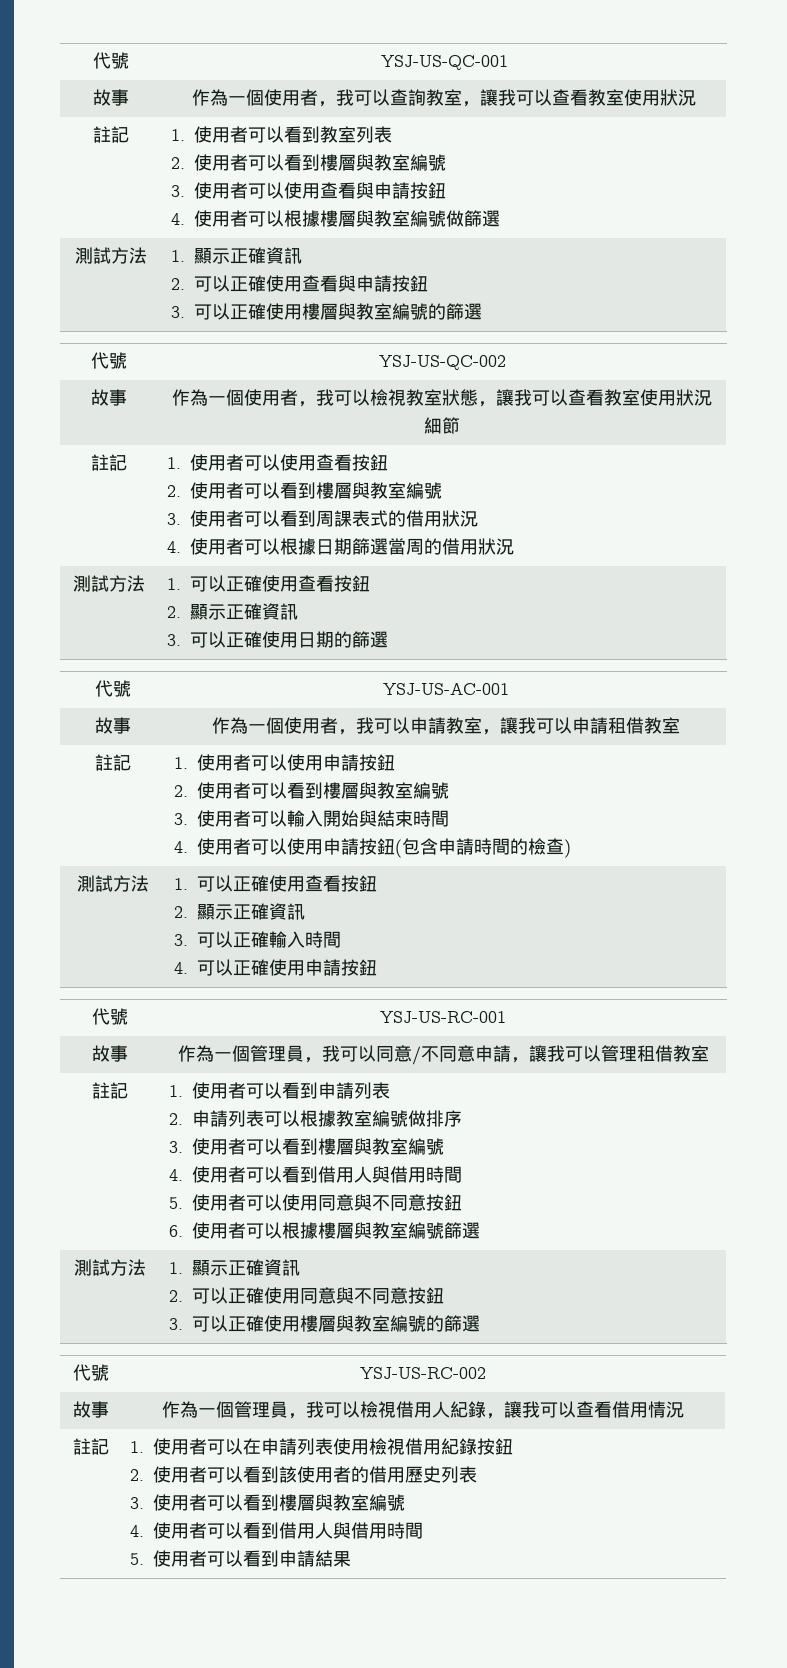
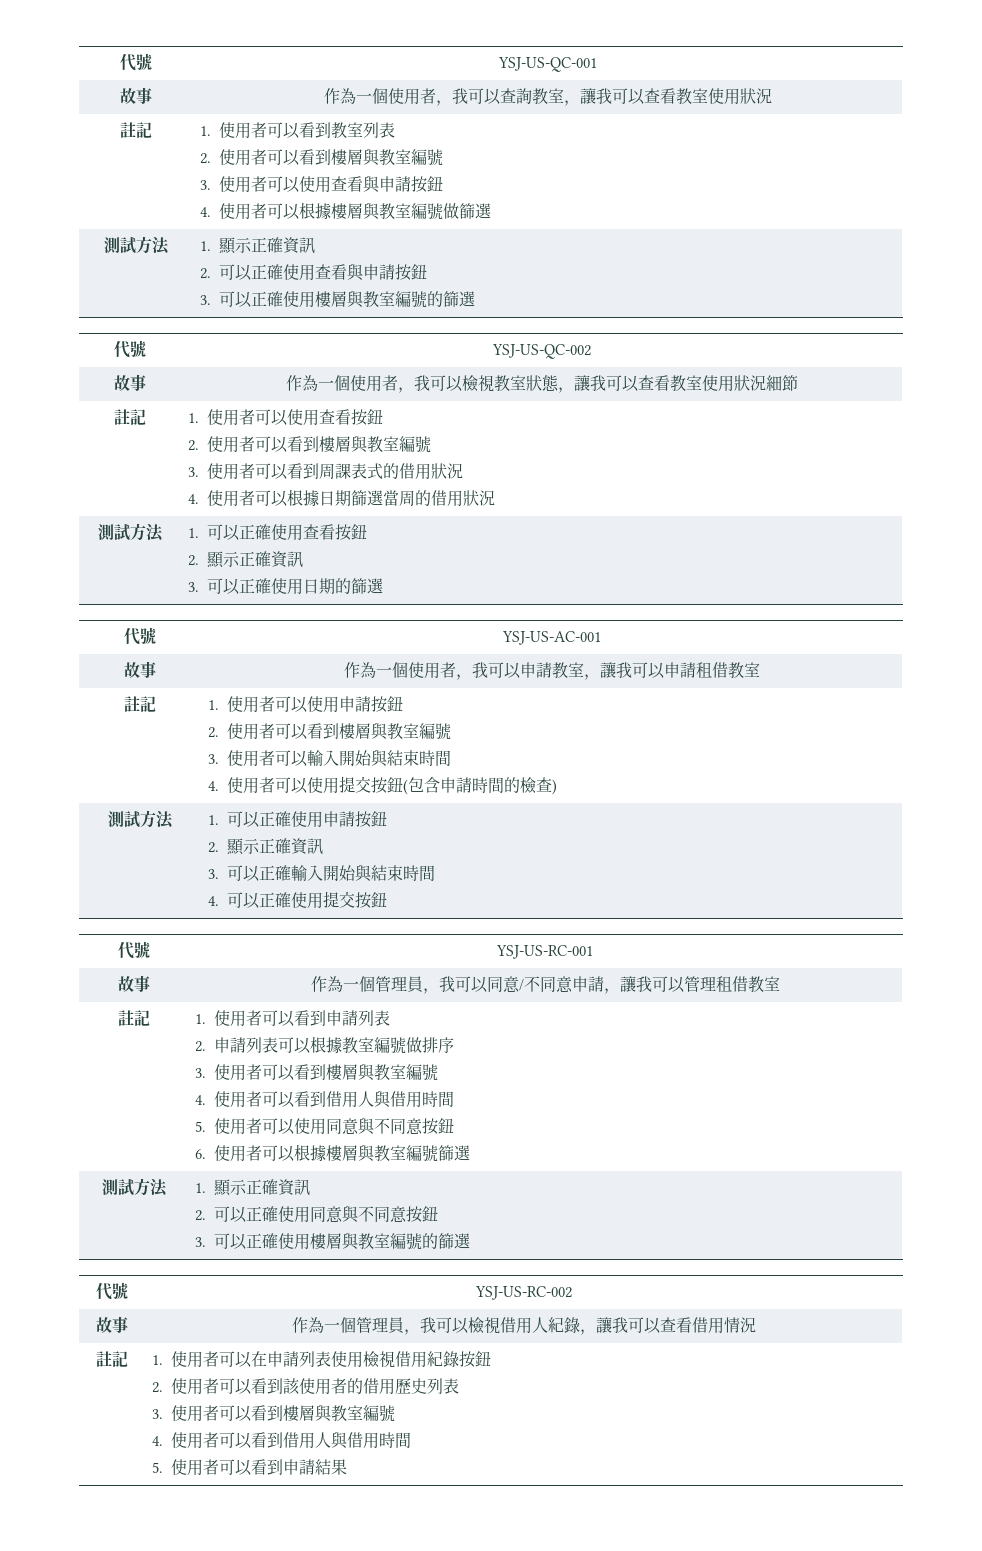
  註記 | 1.使用者可以使用申請按鈕
  2.使用者可以看到樓層與教室編號
  3.使用者可以輸入開始與結束時間
- 4.使用者可以使用申請按鈕(包含申請時間的檢查)
- 測試方法 | 1.可以正確使用查看按鈕
+ 4.使用者可以使用提交按鈕(包含申請時間的檢查)
+ 測試方法 | 1.可以正確使用申請按鈕
  2.顯示正確資訊
- 3.可以正確輸入時間
- 4.可以正確使用申請按鈕
+ 3.可以正確輸入開始與結束時間
+ 4.可以正確使用提交按鈕

